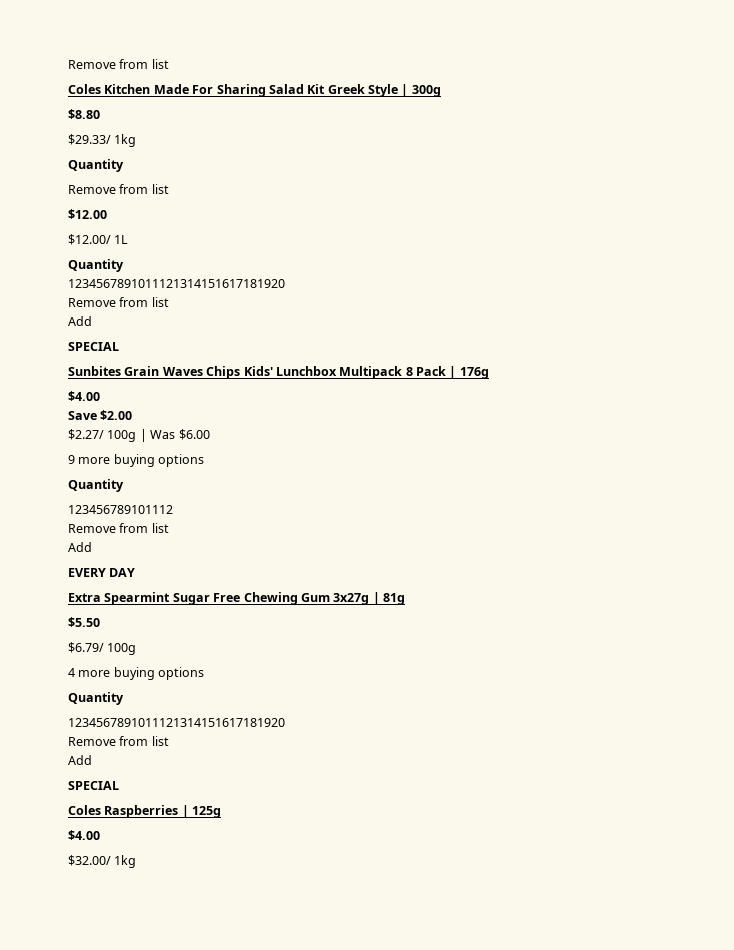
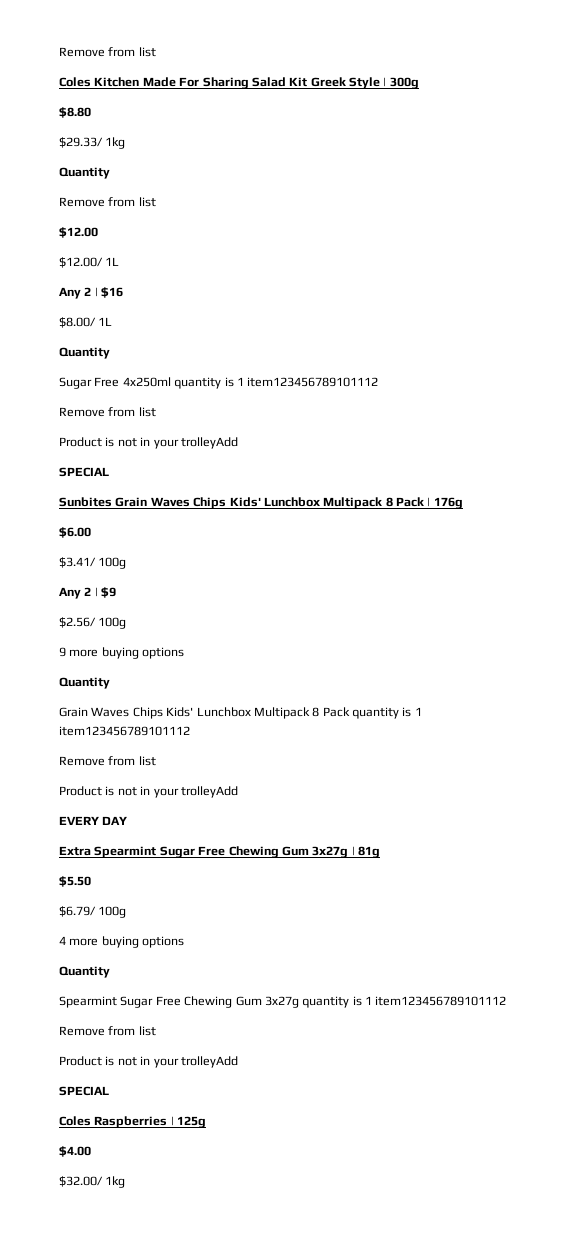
  $12.00/ 1L
+ Any 2 | $16
+ $8.00/ 1L
  Quantity
- 1234567891011121314151617181920
+ Sugar Free 4x250ml quantity is 1 item123456789101112
  Remove from list
- Add
+ Product is not in your trolleyAdd
  Sunbites Grain Waves Chips Kids' Lunchbox Multipack 8 Pack | 176g
- $4.00
- Save $2.00
- $2.27/ 100g | Was $6.00
+ $6.00
+ $3.41/ 100g
+ Any 2 | $9
+ $2.56/ 100g
- 123456789101112
+ Grain Waves Chips Kids' Lunchbox Multipack 8 Pack quantity is 1 item123456789101112
  Remove from list
- Add
+ Product is not in your trolleyAdd
  4 more buying options
  Quantity
- 1234567891011121314151617181920
+ Spearmint Sugar Free Chewing Gum 3x27g quantity is 1 item123456789101112
  Remove from list
- Add
+ Product is not in your trolleyAdd

